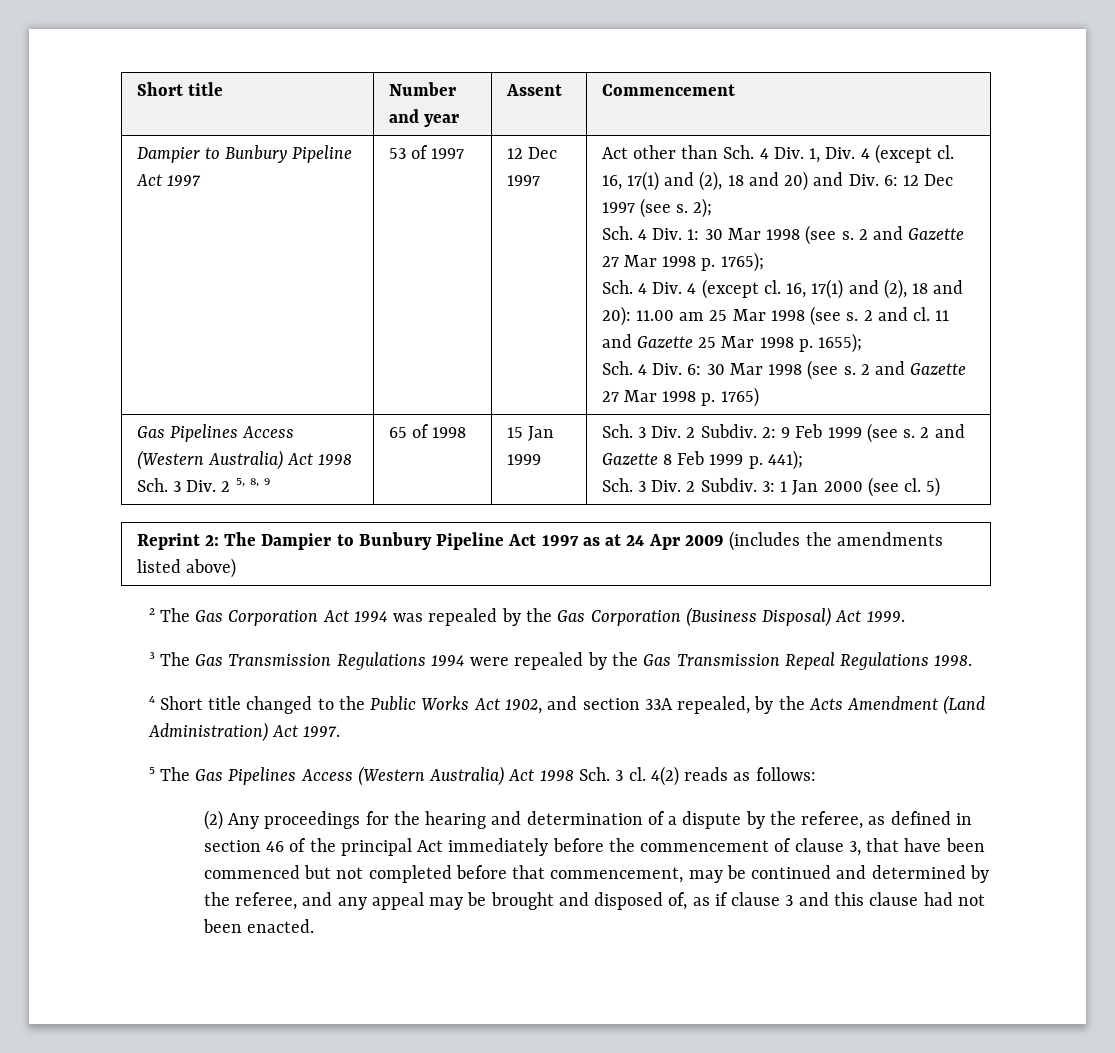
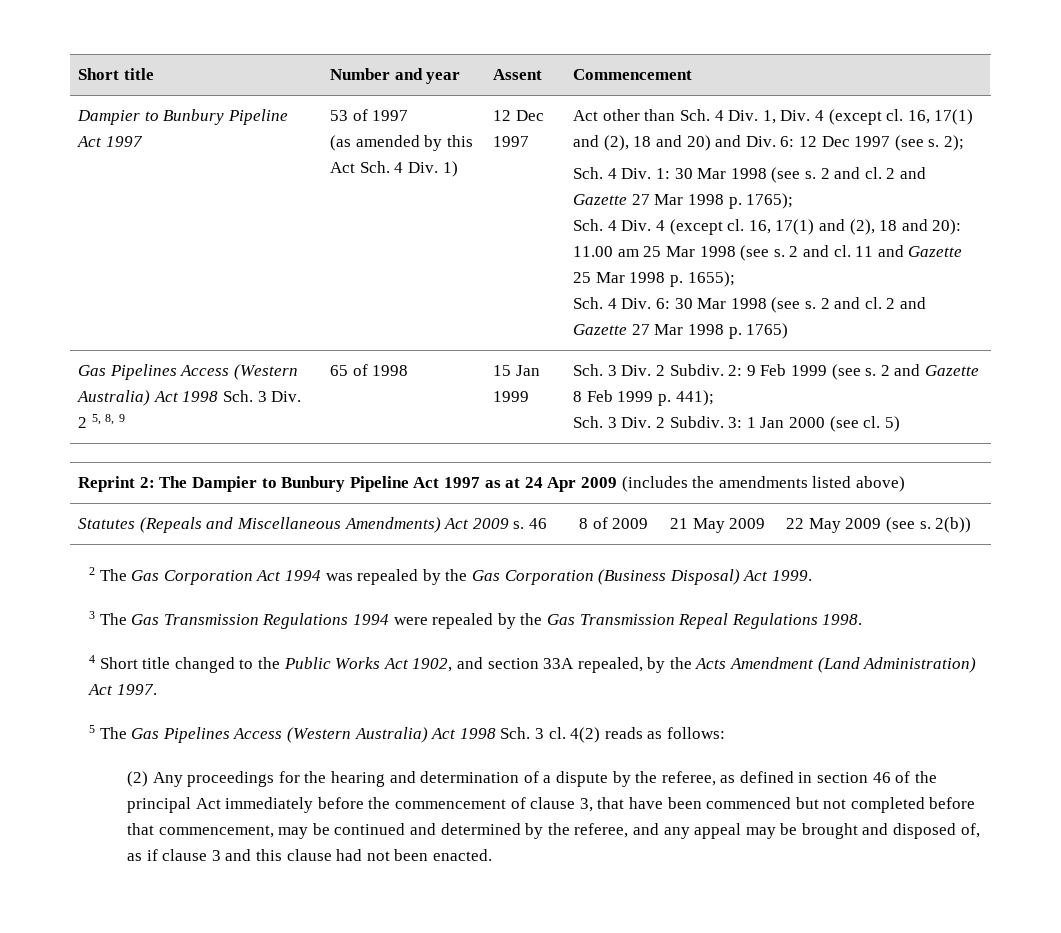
+ (as amended by this Act Sch. 4 Div. 1)
- 2 and Gazette 27 Mar 1998 p. 1765);
+ 2 and cl. 2 and Gazette 27 Mar 1998 p. 1765);
- 2 and Gazette 27 Mar 1998 p. 1765)
+ 2 and cl. 2 and Gazette 27 Mar 1998 p. 1765)
+ Statutes (Repeals and Miscellaneous Amendments) Act 2009 s. 46 | 8 of 2009 | 21 May 2009 | 22 May 2009 (see s. 2(b))

